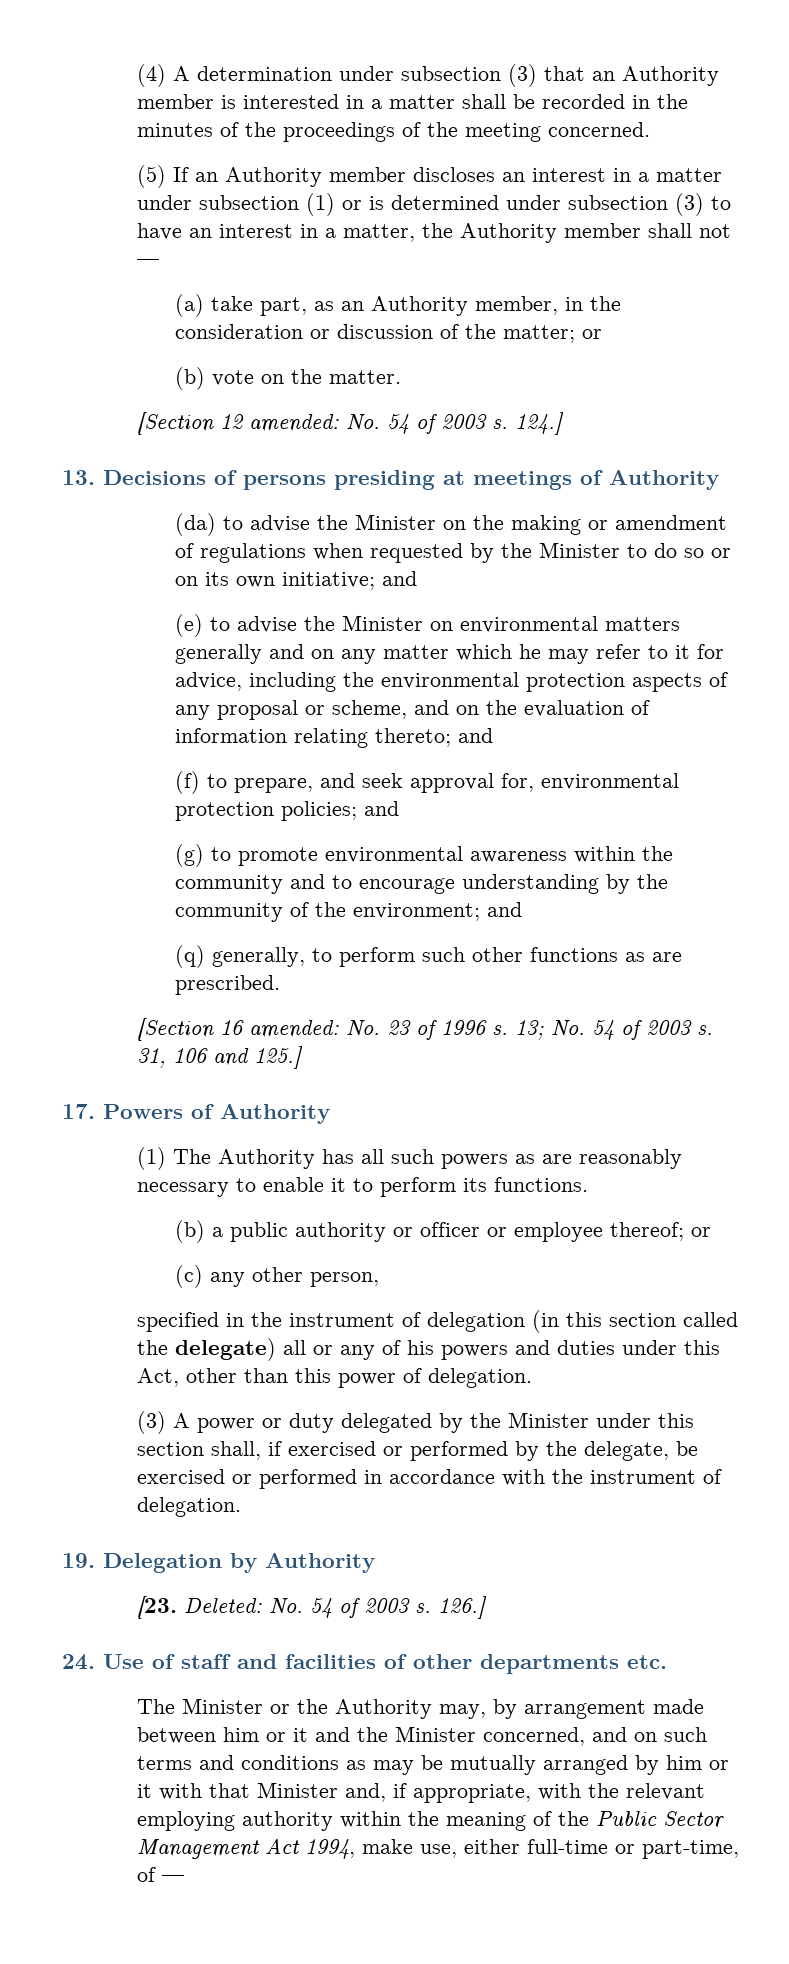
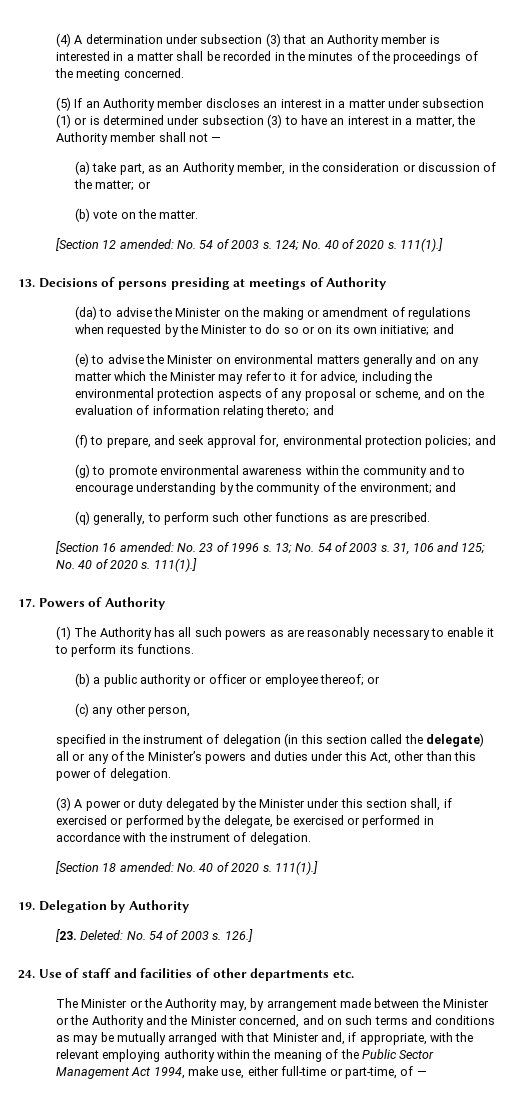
- 124.]
+ 124; No. 40 of 2020 s. 111(1).]
- (e) to advise the Minister on environmental matters generally and on any matter which he may refer to it for advice, including the environmental protection aspects of any proposal or scheme, and on the evaluation of information relating thereto; and
+ (e) to advise the Minister on environmental matters generally and on any matter which the Minister may refer to it for advice, including the environmental protection aspects of any proposal or scheme, and on the evaluation of information relating thereto; and
- 31, 106 and 125.]
+ 31, 106 and 125; No. 40 of 2020 s. 111(1).]
- specified in the instrument of delegation (in this section called the delegate) all or any of his powers and duties under this Act, other than this power of delegation.
+ specified in the instrument of delegation (in this section called the delegate) all or any of the Minister’s powers and duties under this Act, other than this power of delegation.
+ [Section 18 amended: No. 40 of 2020 s. 111(1).]
- The Minister or the Authority may, by arrangement made between him or it and the Minister concerned, and on such terms and conditions as may be mutually arranged by him or it with that Minister and, if appropriate, with the relevant employing authority within the meaning of the Public Sector Management Act 1994, make use, either full-time or part-time, of —
+ The Minister or the Authority may, by arrangement made between the Minister or the Authority and the Minister concerned, and on such terms and conditions as may be mutually arranged with that Minister and, if appropriate, with the relevant employing authority within the meaning of the Public Sector Management Act 1994, make use, either full-time or part-time, of —

